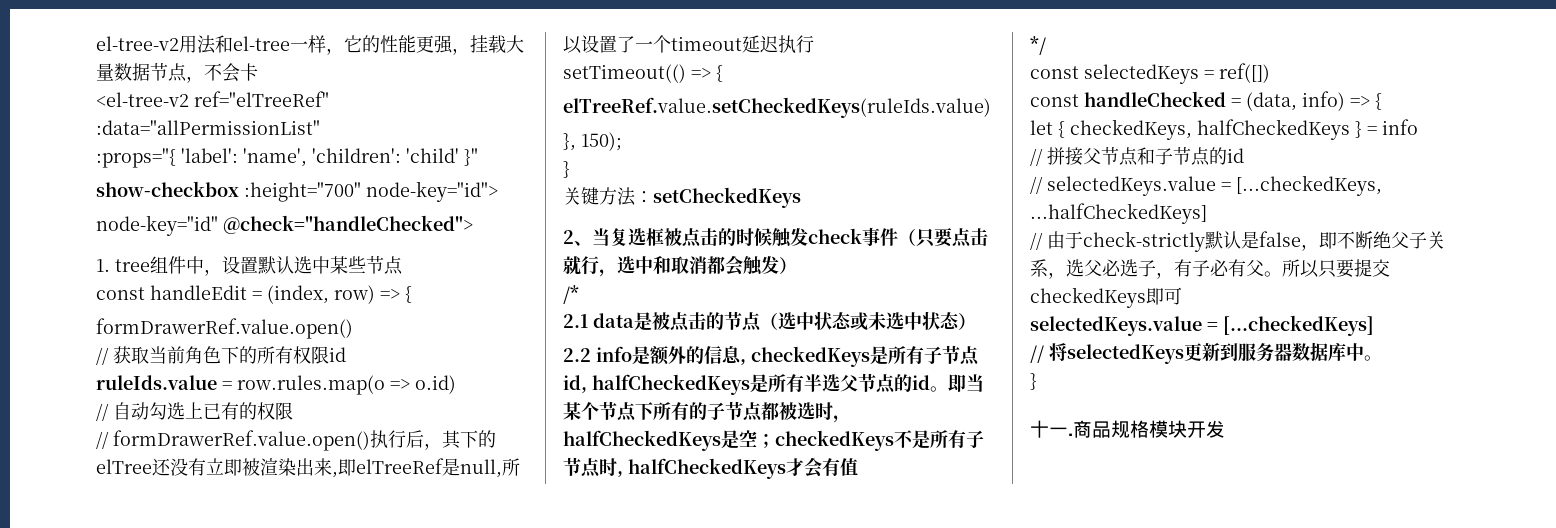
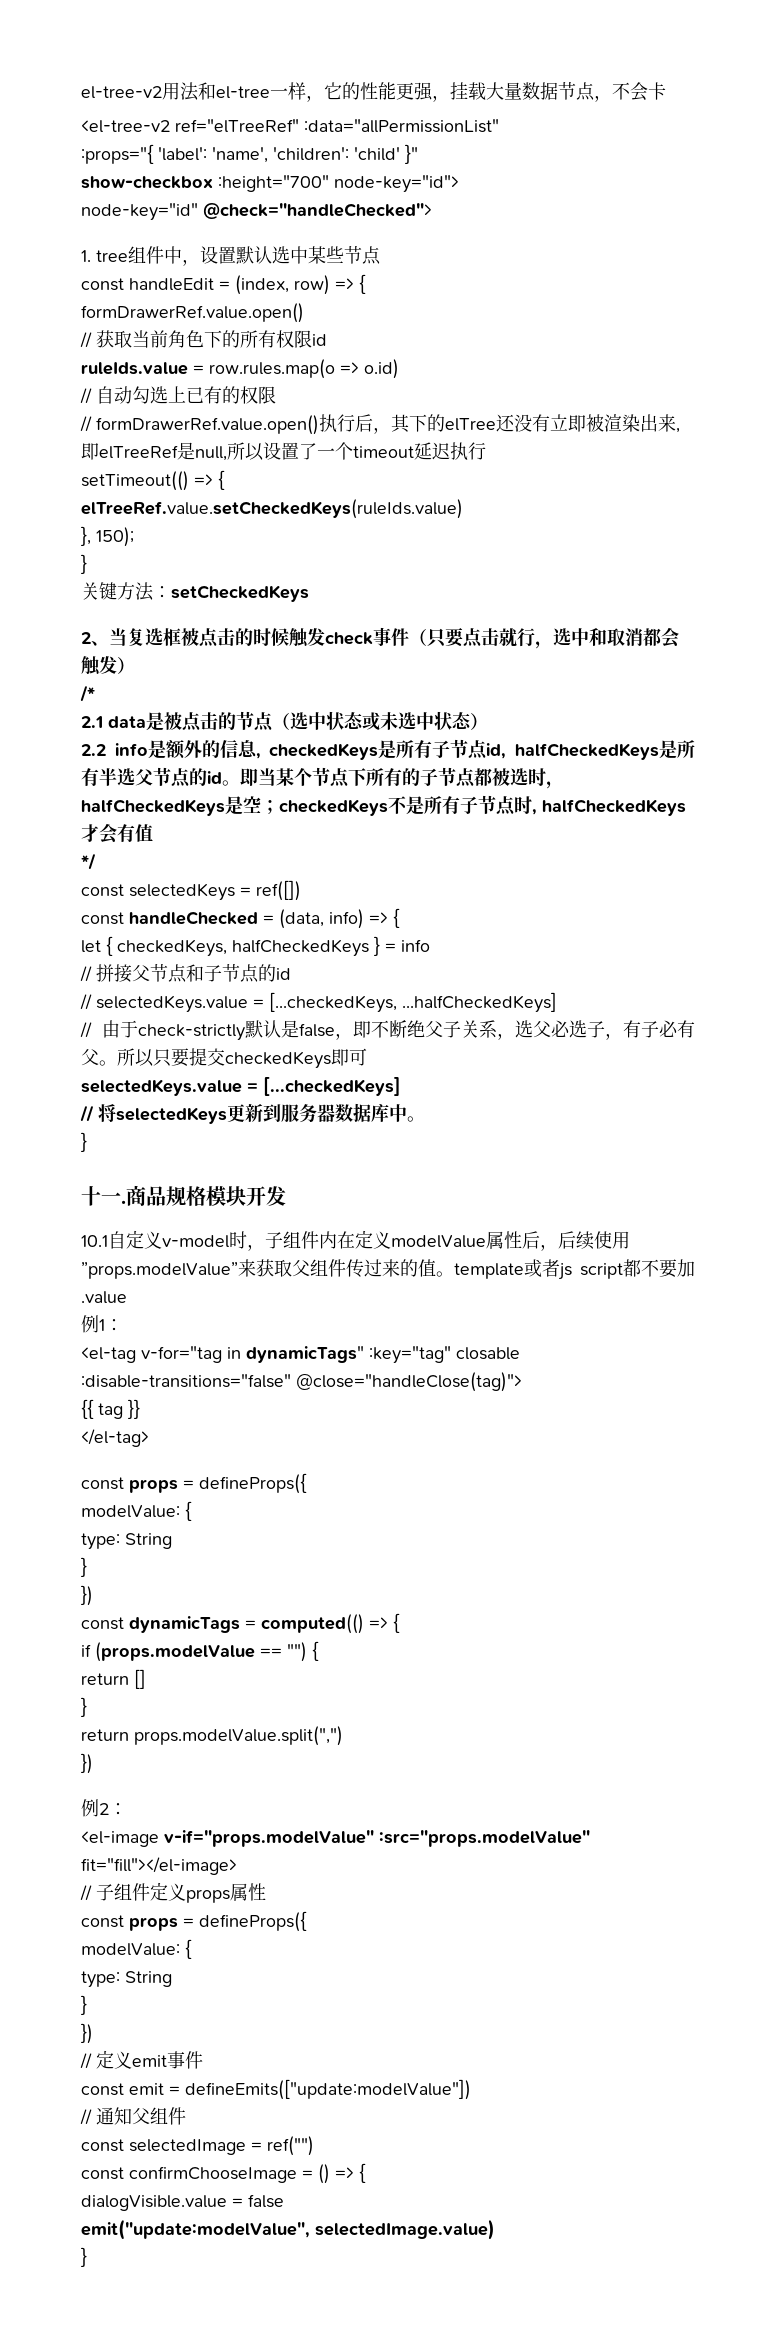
+ 10.1自定义v-model时，子组件内在定义modelValue属性后，后续使用”props.modelValue”来获取父组件传过来的值。template或者js script都不要加.value
+ 例1：
+ <el-tag v-for="tag in dynamicTags" :key="tag" closable :disable-transitions="false" @close="handleClose(tag)">
+ {{ tag }}
+ </el-tag>
+ const props = defineProps({
+ modelValue: {
+ type: String
+ }
+ })
+ const dynamicTags = computed(() => {
+ if (props.modelValue == "") {
+ return []
+ }
+ return props.modelValue.split(",")
+ })
+ 例2：
+ <el-image v-if="props.modelValue" :src="props.modelValue" fit="fill"></el-image>
+ // 子组件定义props属性
+ const props = defineProps({
+ modelValue: {
+ type: String
+ }
+ })
+ // 定义emit事件
+ const emit = defineEmits(["update:modelValue"])
+ // 通知父组件
+ const selectedImage = ref("")
+ const confirmChooseImage = () => {
+ dialogVisible.value = false
+ emit("update:modelValue", selectedImage.value)
+ }

